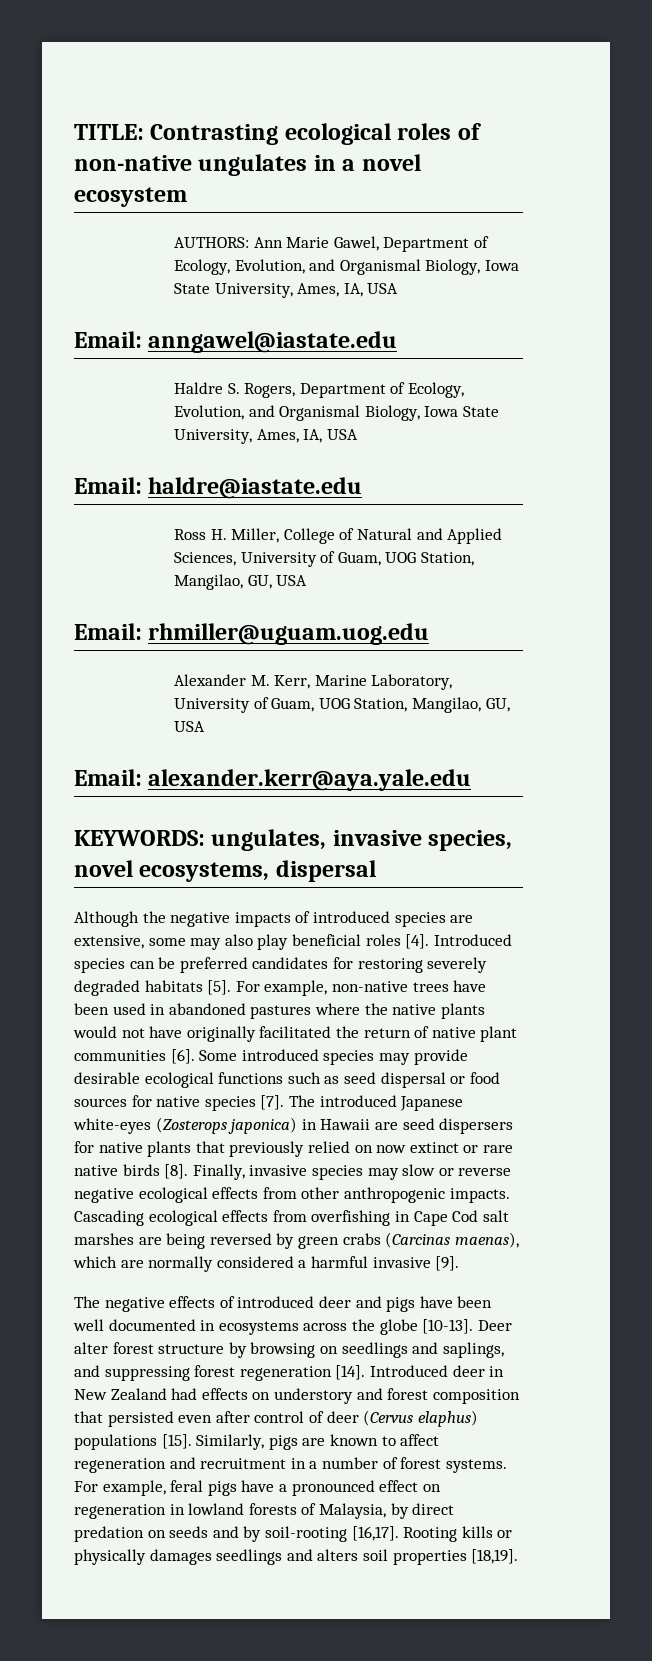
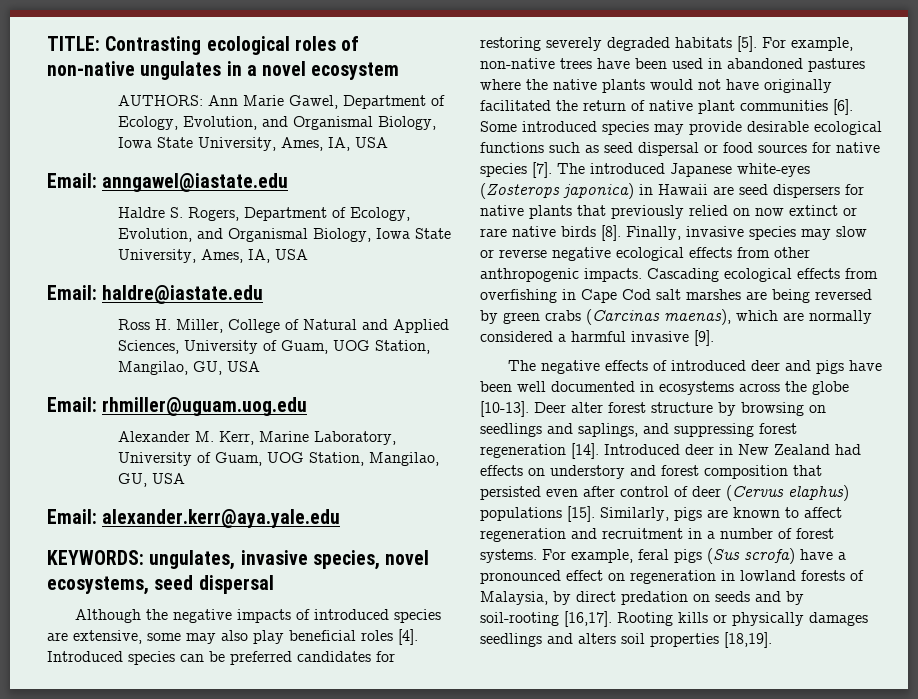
- KEYWORDS: ungulates, invasive species, novel ecosystems, dispersal
+ KEYWORDS: ungulates, invasive species, novel ecosystems, seed dispersal
- For example, feral pigs have a pronounced effect on regeneration in lowland forests of Malaysia, by direct predation on seeds and by soil-rooting [16,17].
+ For example, feral pigs (Sus scrofa) have a pronounced effect on regeneration in lowland forests of Malaysia, by direct predation on seeds and by soil-rooting [16,17].

